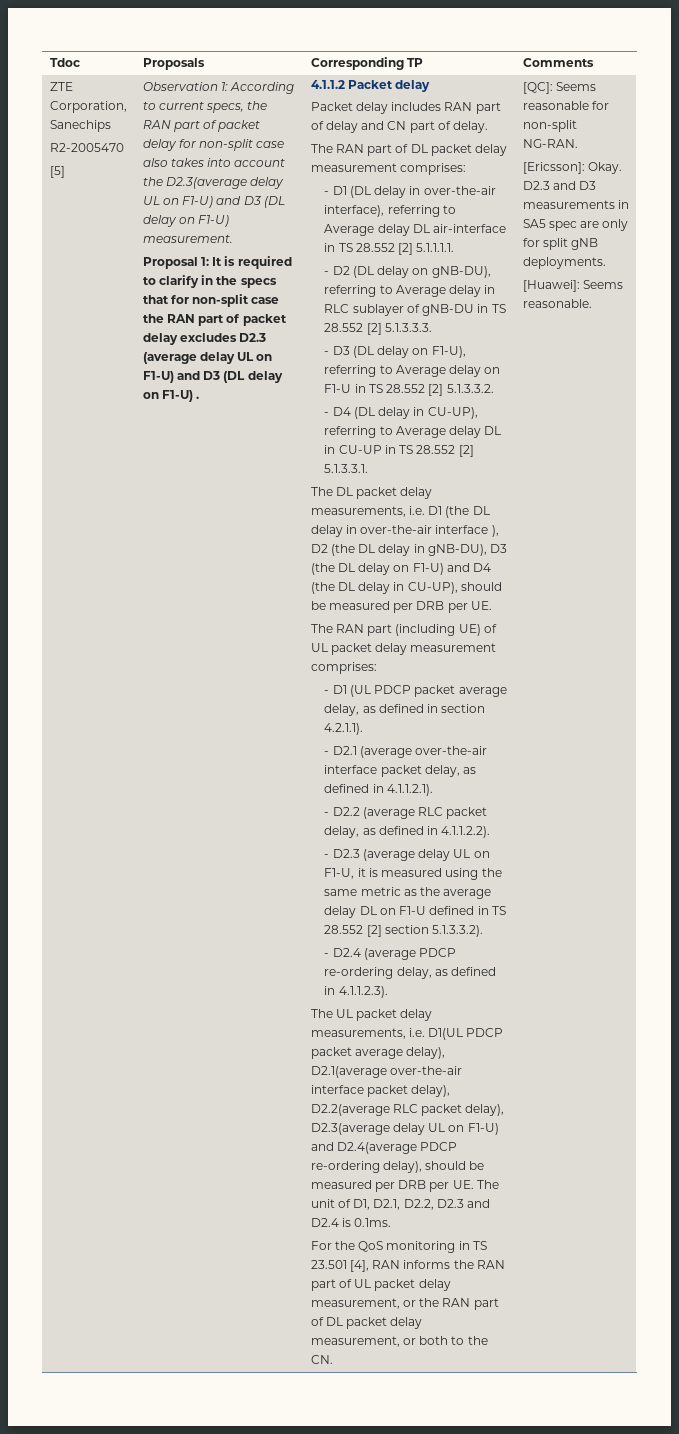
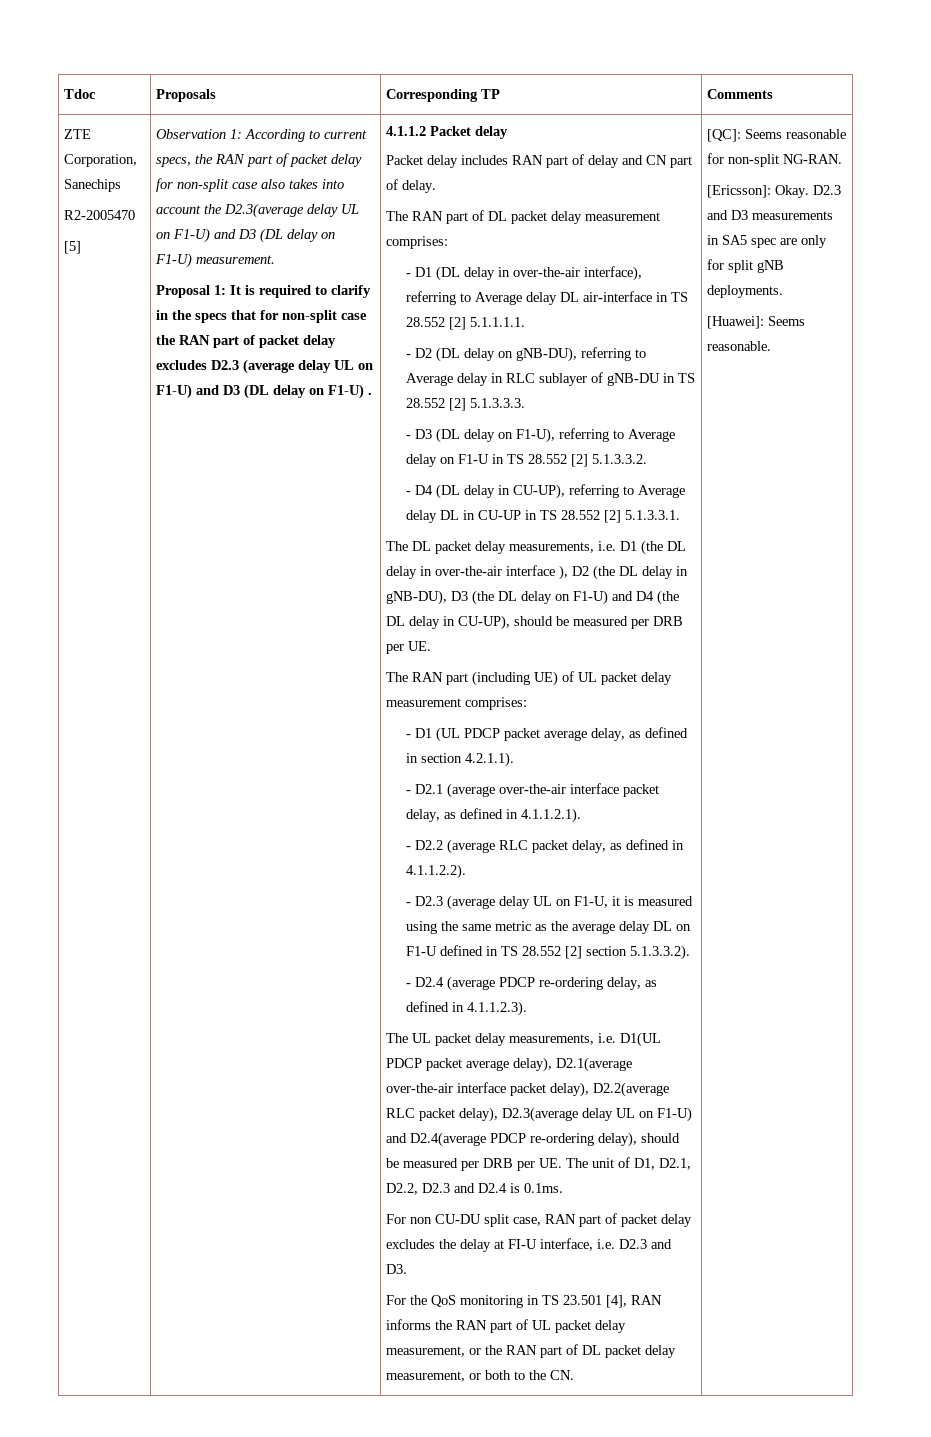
+ For non CU-DU split case, RAN part of packet delay excludes the delay at FI-U interface, i.e. D2.3 and D3.

